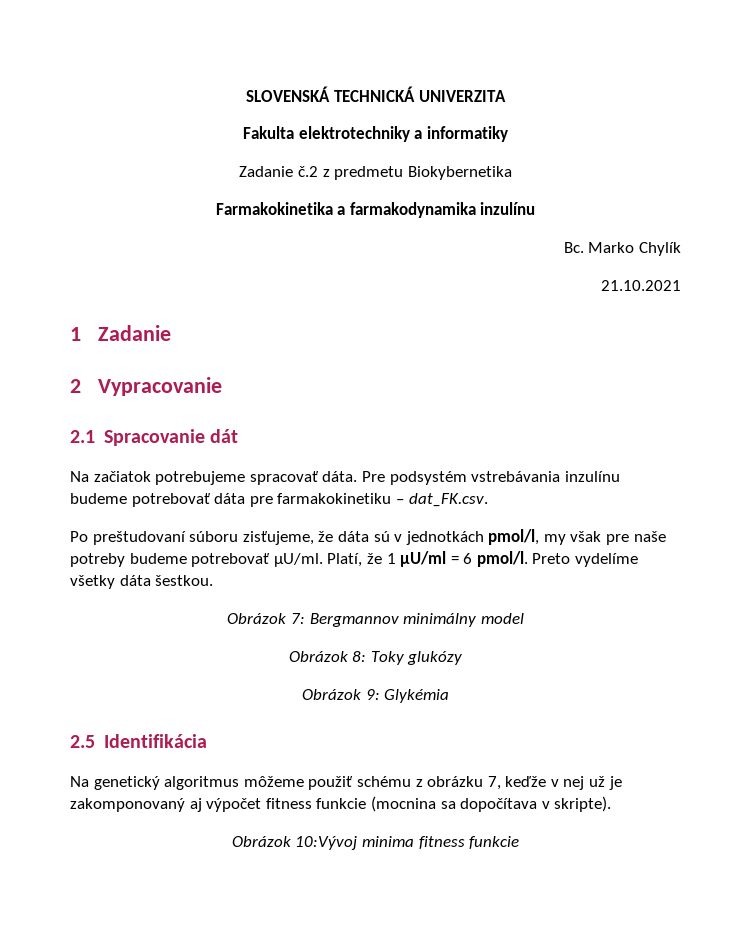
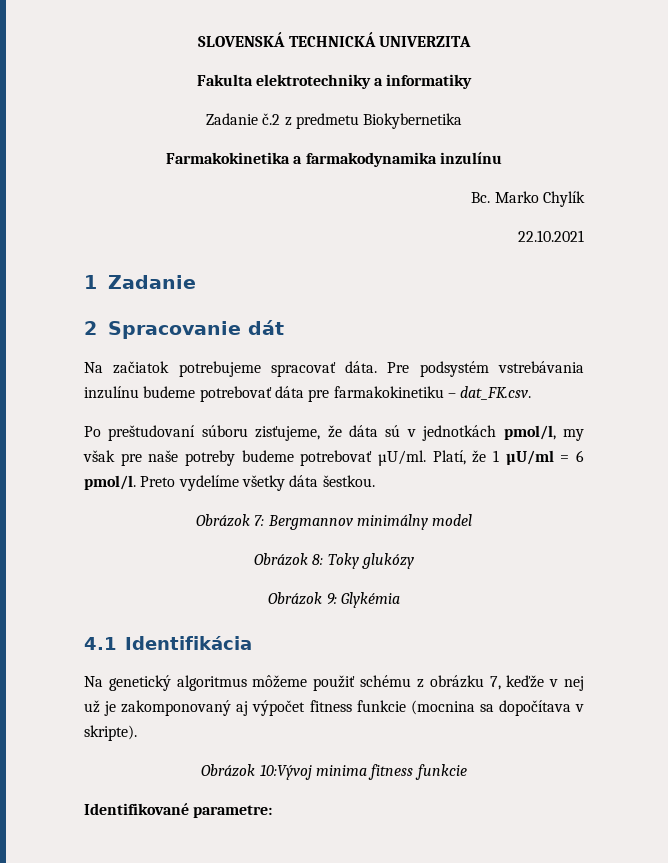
- 21.10.2021
+ 22.10.2021
- 2 Vypracovanie
- 2.1 Spracovanie dát
+ 2 Spracovanie dát
- 2.5 Identifikácia
+ 4.1 Identifikácia
+ Identifikované parametre:

